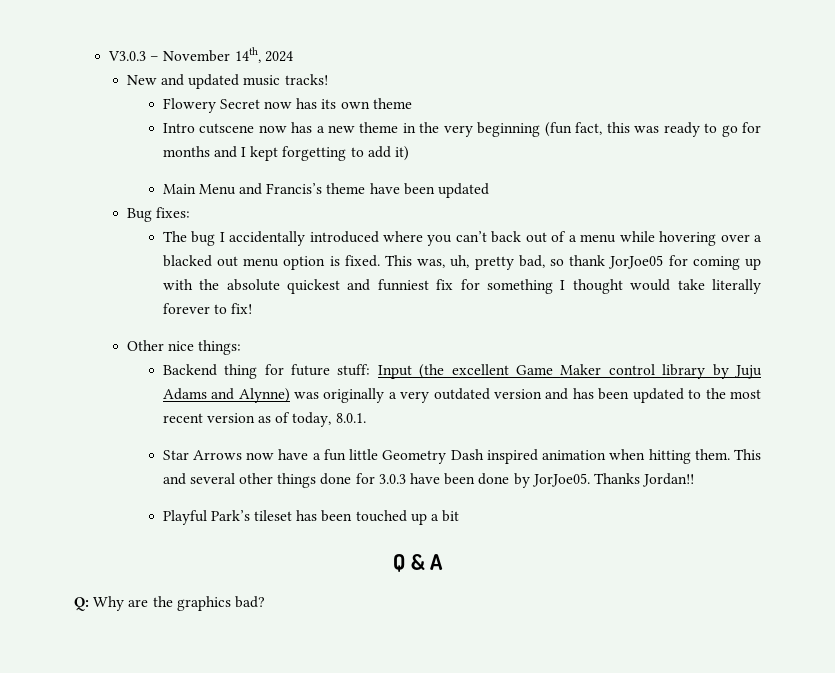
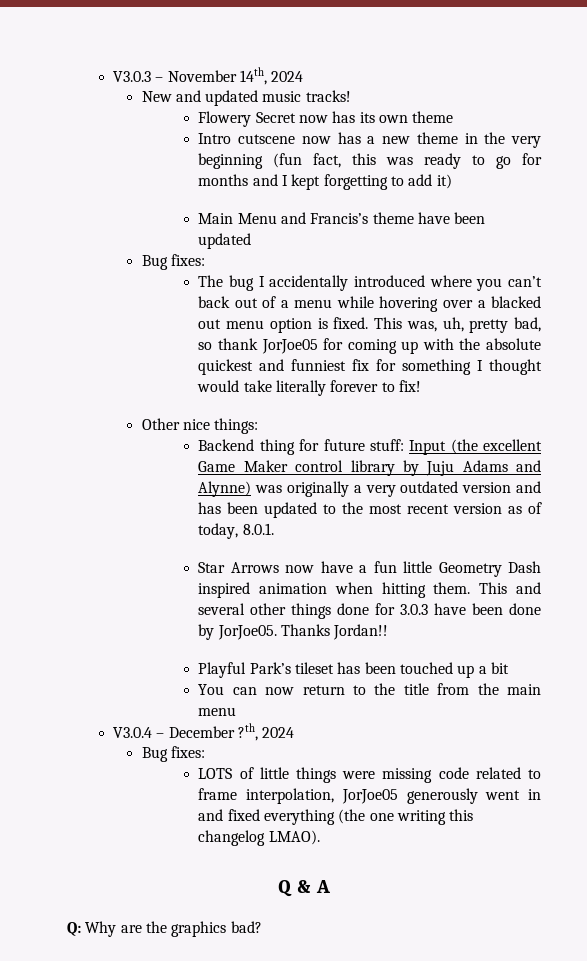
+ You can now return to the title from the main menu
+ V3.0.4 – December ?th, 2024
+ Bug fixes:
+ LOTS of little things were missing code related to frame interpolation, JorJoe05 generously went in and fixed everything (the one writing this changelog LMAO).

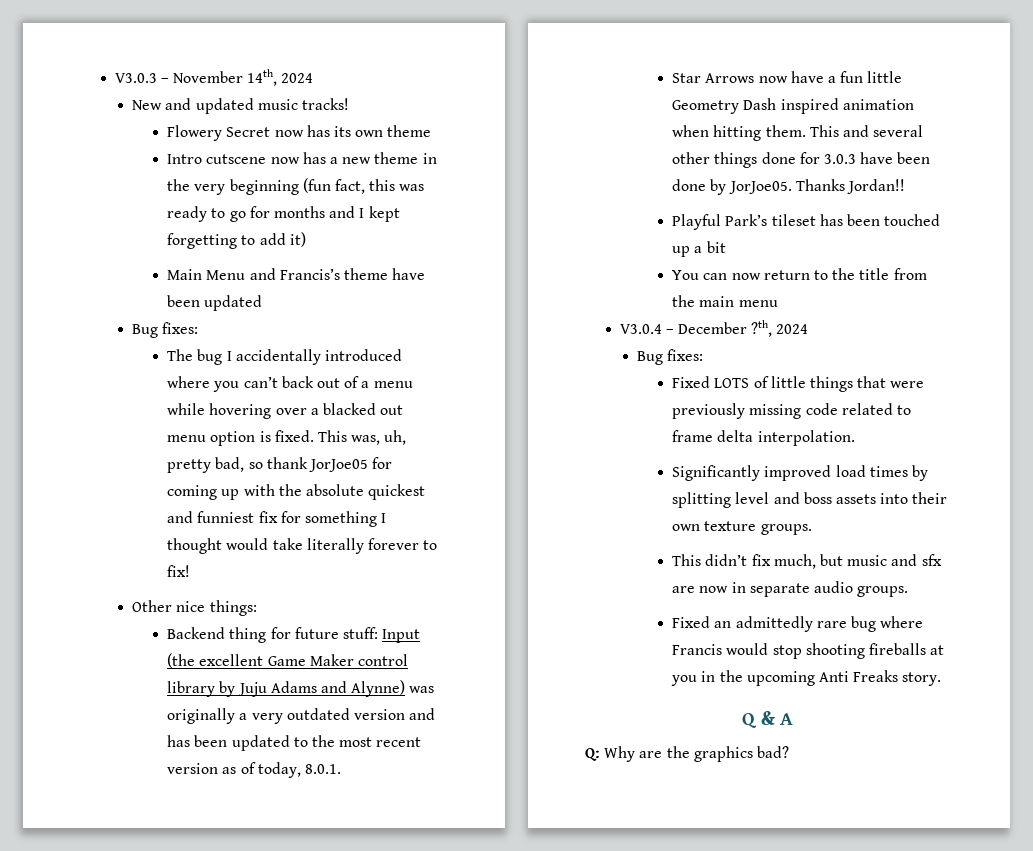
- LOTS of little things were missing code related to frame interpolation, JorJoe05 generously went in and fixed everything (the one writing this changelog LMAO).
+ Fixed LOTS of little things that were previously missing code related to frame delta interpolation.
+ Significantly improved load times by splitting level and boss assets into their own texture groups.
+ This didn’t fix much, but music and sfx are now in separate audio groups.
+ Fixed an admittedly rare bug where Francis would stop shooting fireballs at you in the upcoming Anti Freaks story.

